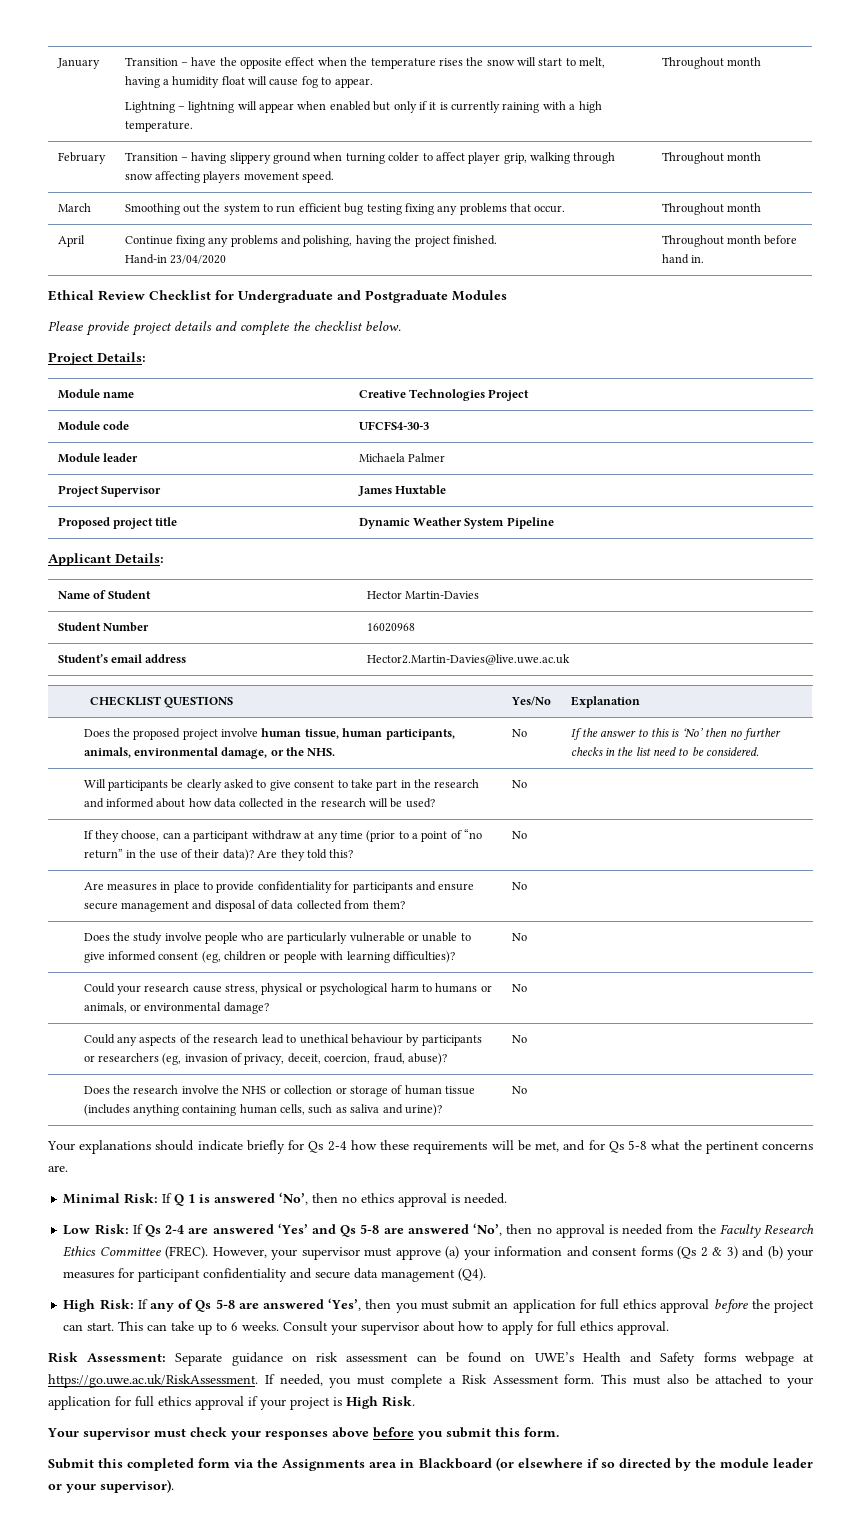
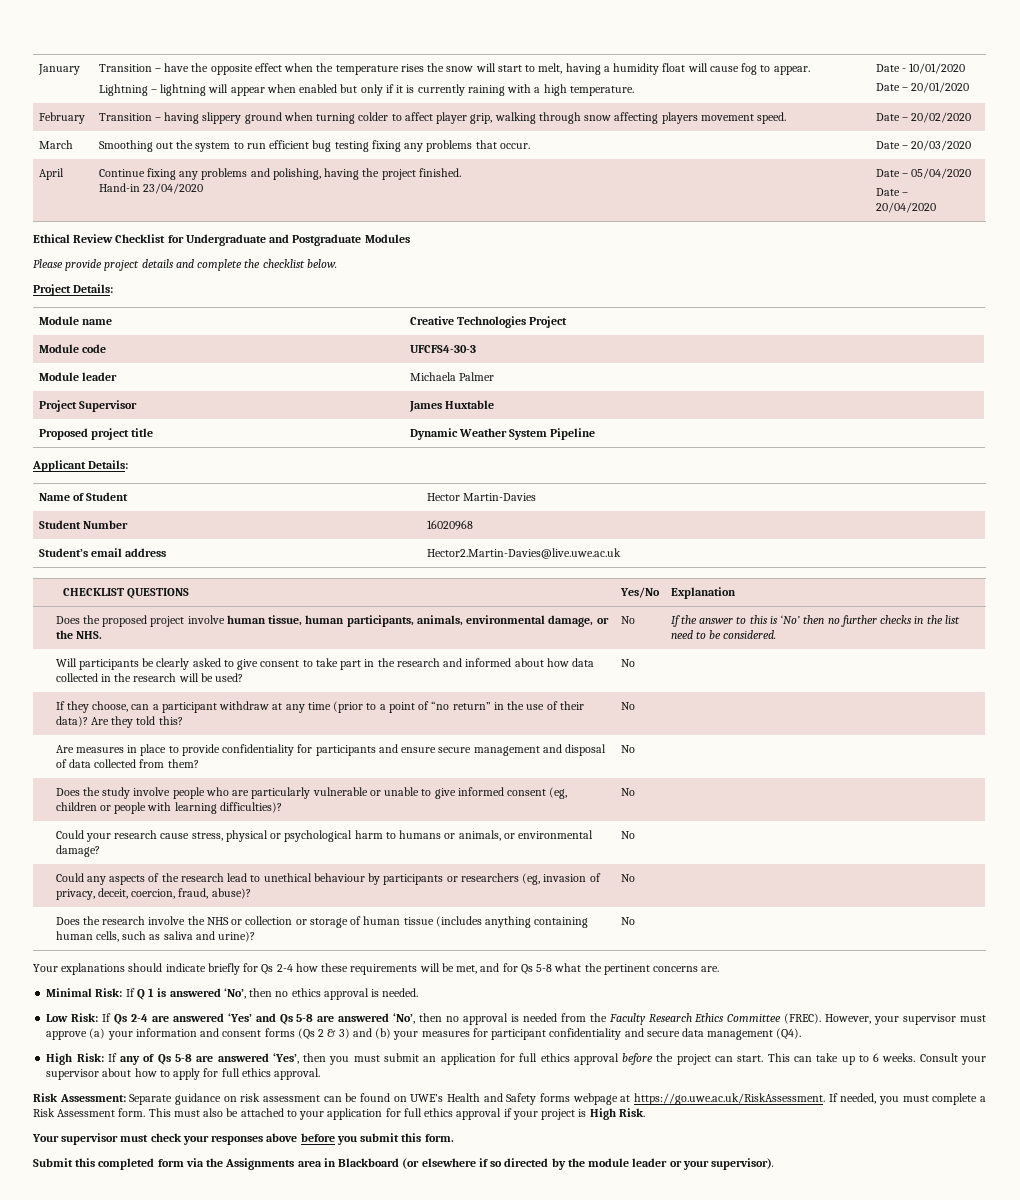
- Lightning – lightning will appear when enabled but only if it is currently raining with a high temperature. | Throughout month
+ Lightning – lightning will appear when enabled but only if it is currently raining with a high temperature. | Date - 10/01/2020
+ Date – 20/01/2020
- February | Transition – having slippery ground when turning colder to affect player grip, walking through snow affecting players movement speed. | Throughout month
+ February | Transition – having slippery ground when turning colder to affect player grip, walking through snow affecting players movement speed. | Date – 20/02/2020
- March | Smoothing out the system to run efficient bug testing fixing any problems that occur. | Throughout month
+ March | Smoothing out the system to run efficient bug testing fixing any problems that occur. | Date – 20/03/2020
  April | Continue fixing any problems and polishing, having the project finished.
- Hand-in 23/04/2020 | Throughout month before hand in.
+ Hand-in 23/04/2020 | Date – 05/04/2020
+ Date –
+ 20/04/2020

